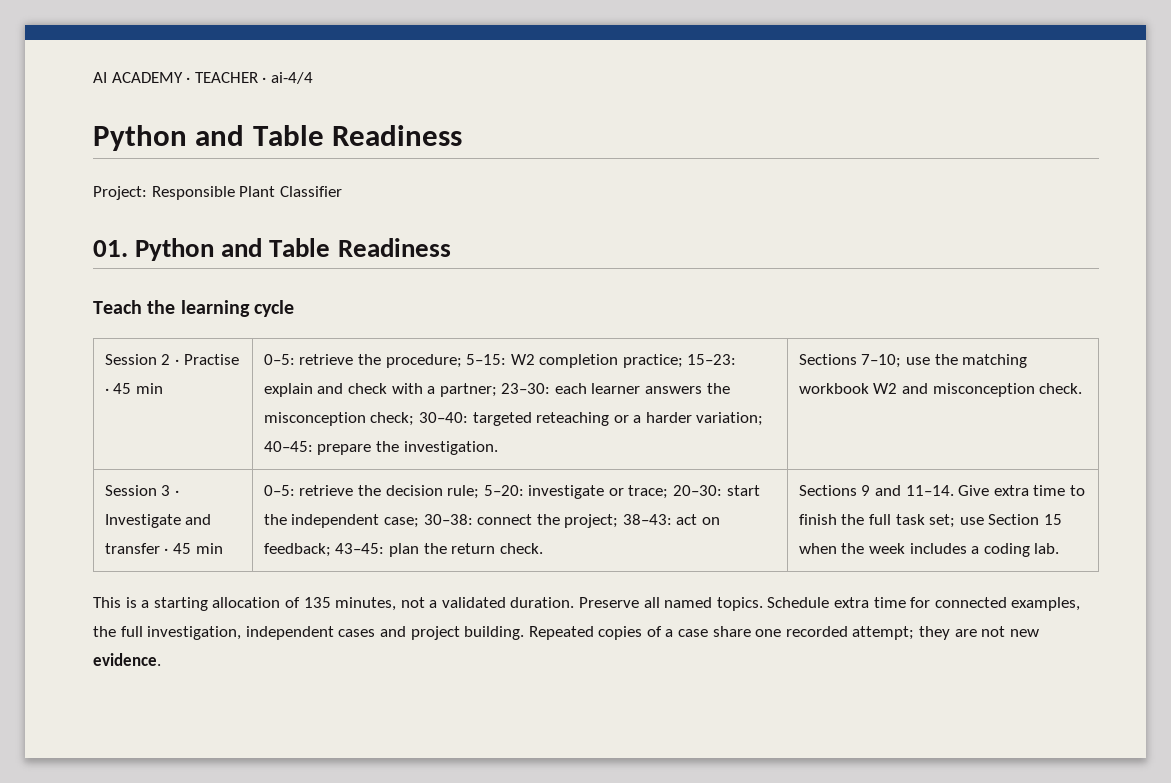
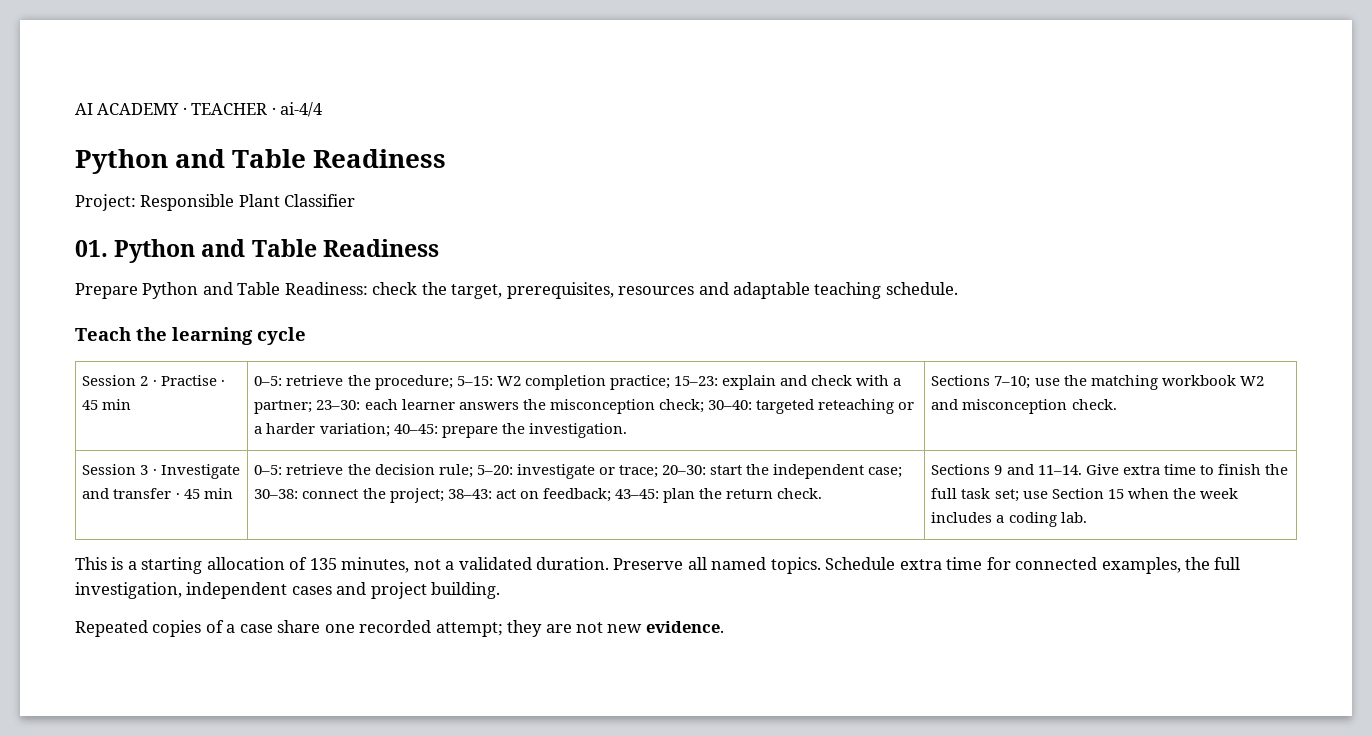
+ Prepare Python and Table Readiness: check the target, prerequisites, resources and adaptable teaching schedule.
- Schedule extra time for connected examples, the full investigation, independent cases and project building. Repeated copies of a case share one recorded attempt; they are not new evidence.
+ Schedule extra time for connected examples, the full investigation, independent cases and project building.
+ Repeated copies of a case share one recorded attempt; they are not new evidence.

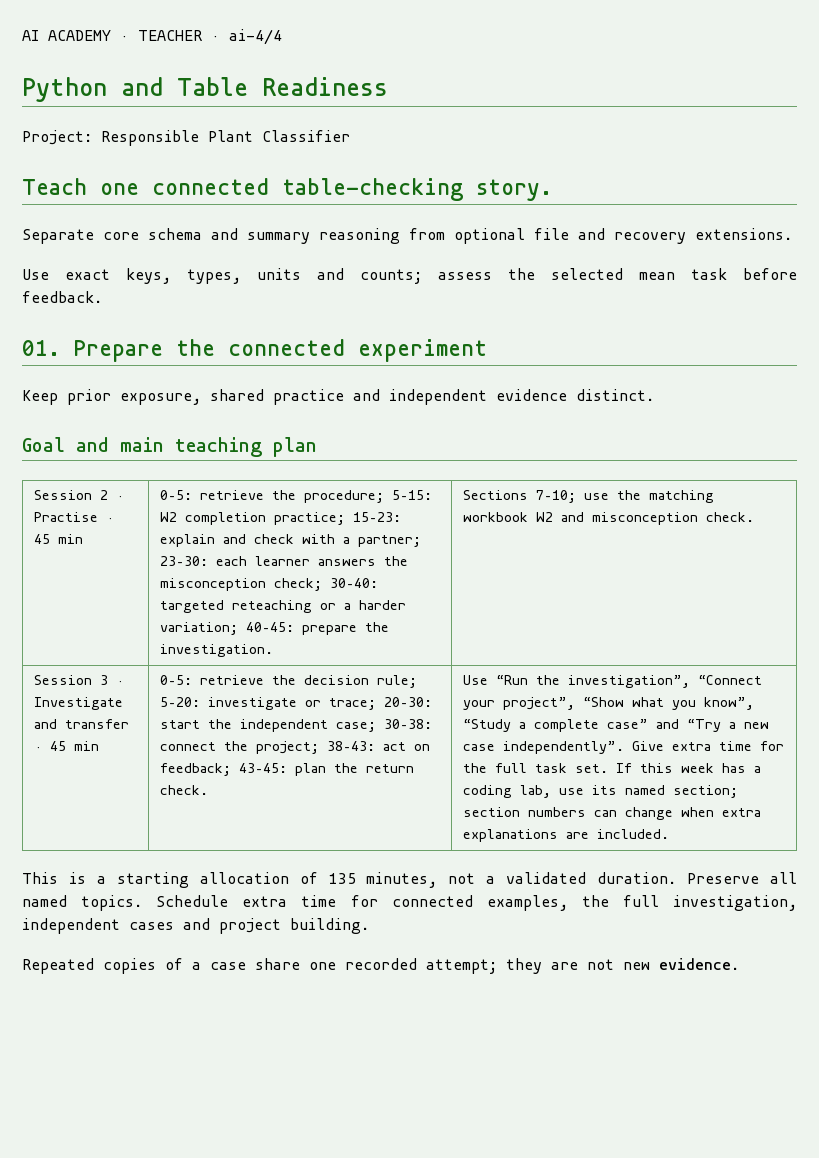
- 01. Python and Table Readiness
- Prepare Python and Table Readiness: check the target, prerequisites, resources and adaptable teaching schedule.
- Teach the learning cycle
+ Teach one connected table-checking story.
+ Separate core schema and summary reasoning from optional file and recovery extensions.
+ Use exact keys, types, units and counts; assess the selected mean task before feedback.
+ 01. Prepare the connected experiment
+ Keep prior exposure, shared practice and independent evidence distinct.
+ Goal and main teaching plan
- Sections 9 and 11–14.
+ Use “Run the investigation”, “Connect your project”, “Show what you know”, “Study a complete case” and “Try a new case independently”.
- Give extra time to finish the full task set; use Section 15 when the week includes a coding lab.
+ Give extra time for the full task set. If this week has a coding lab, use its named section; section numbers can change when extra explanations are included.

